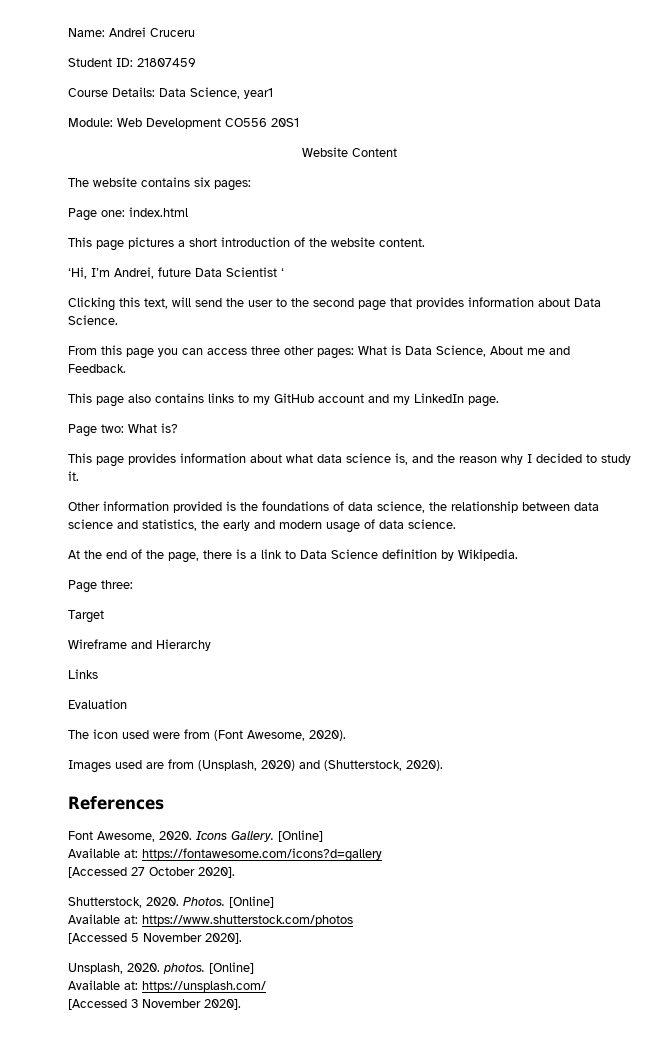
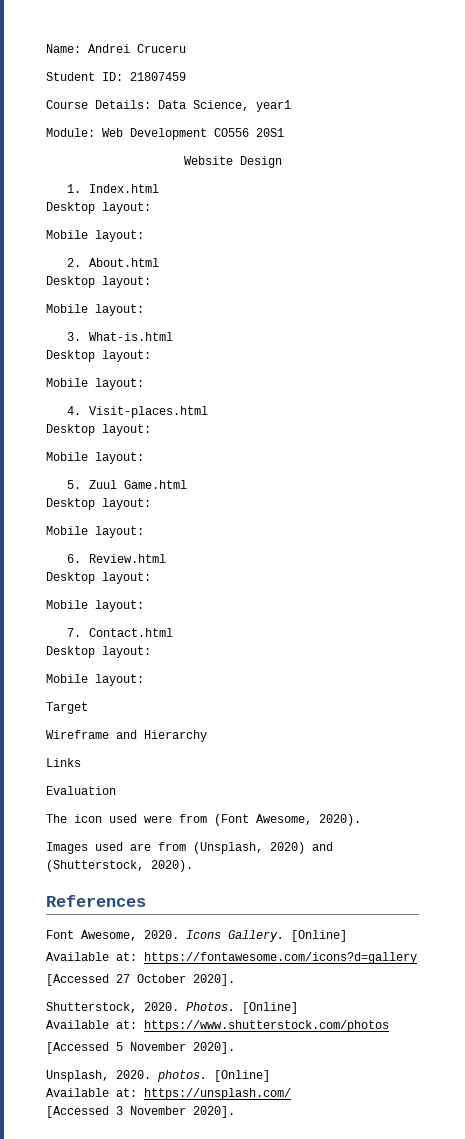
- Website Content
- The website contains six pages:
- Page one: index.html
- This page pictures a short introduction of the website content.
- ‘Hi, I’m Andrei, future Data Scientist ‘
- Clicking this text, will send the user to the second page that provides information about Data Science.
- From this page you can access three other pages: What is Data Science, About me and Feedback.
- This page also contains links to my GitHub account and my LinkedIn page.
- Page two: What is?
- This page provides information about what data science is, and the reason why I decided to study it.
- Other information provided is the foundations of data science, the relationship between data science and statistics, the early and modern usage of data science.
- At the end of the page, there is a link to Data Science definition by Wikipedia.
- Page three:
+ Website Design
+ 1. Index.html
+ Desktop layout:
+ Mobile layout:
+ 2. About.html
+ Desktop layout:
+ Mobile layout:
+ 3. What-is.html
+ Desktop layout:
+ Mobile layout:
+ 4. Visit-places.html
+ Desktop layout:
+ Mobile layout:
+ 5. Zuul Game.html
+ Desktop layout:
+ Mobile layout:
+ 6. Review.html
+ Desktop layout:
+ Mobile layout:
+ 7. Contact.html
+ Desktop layout:
+ Mobile layout:

